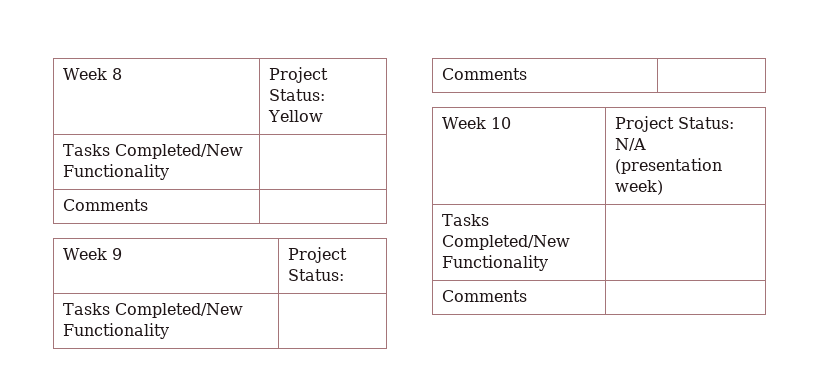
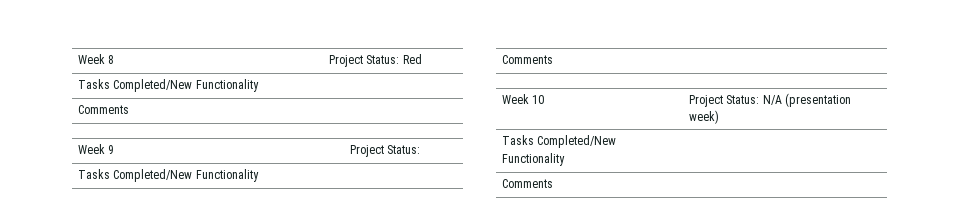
- Week 8 | Project Status: Yellow
+ Week 8 | Project Status: Red

